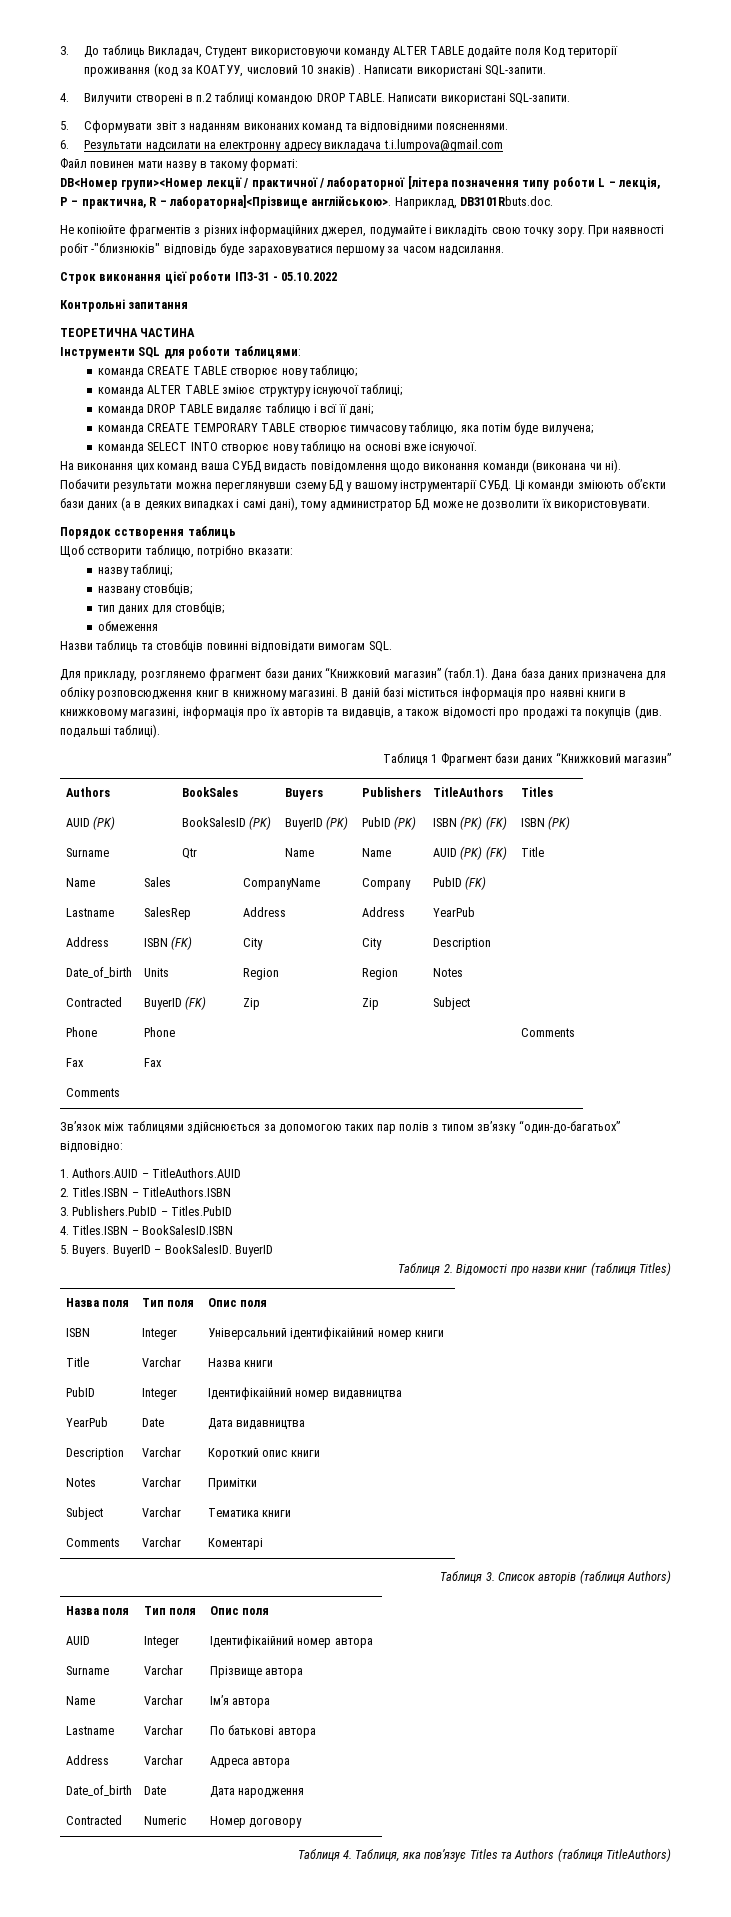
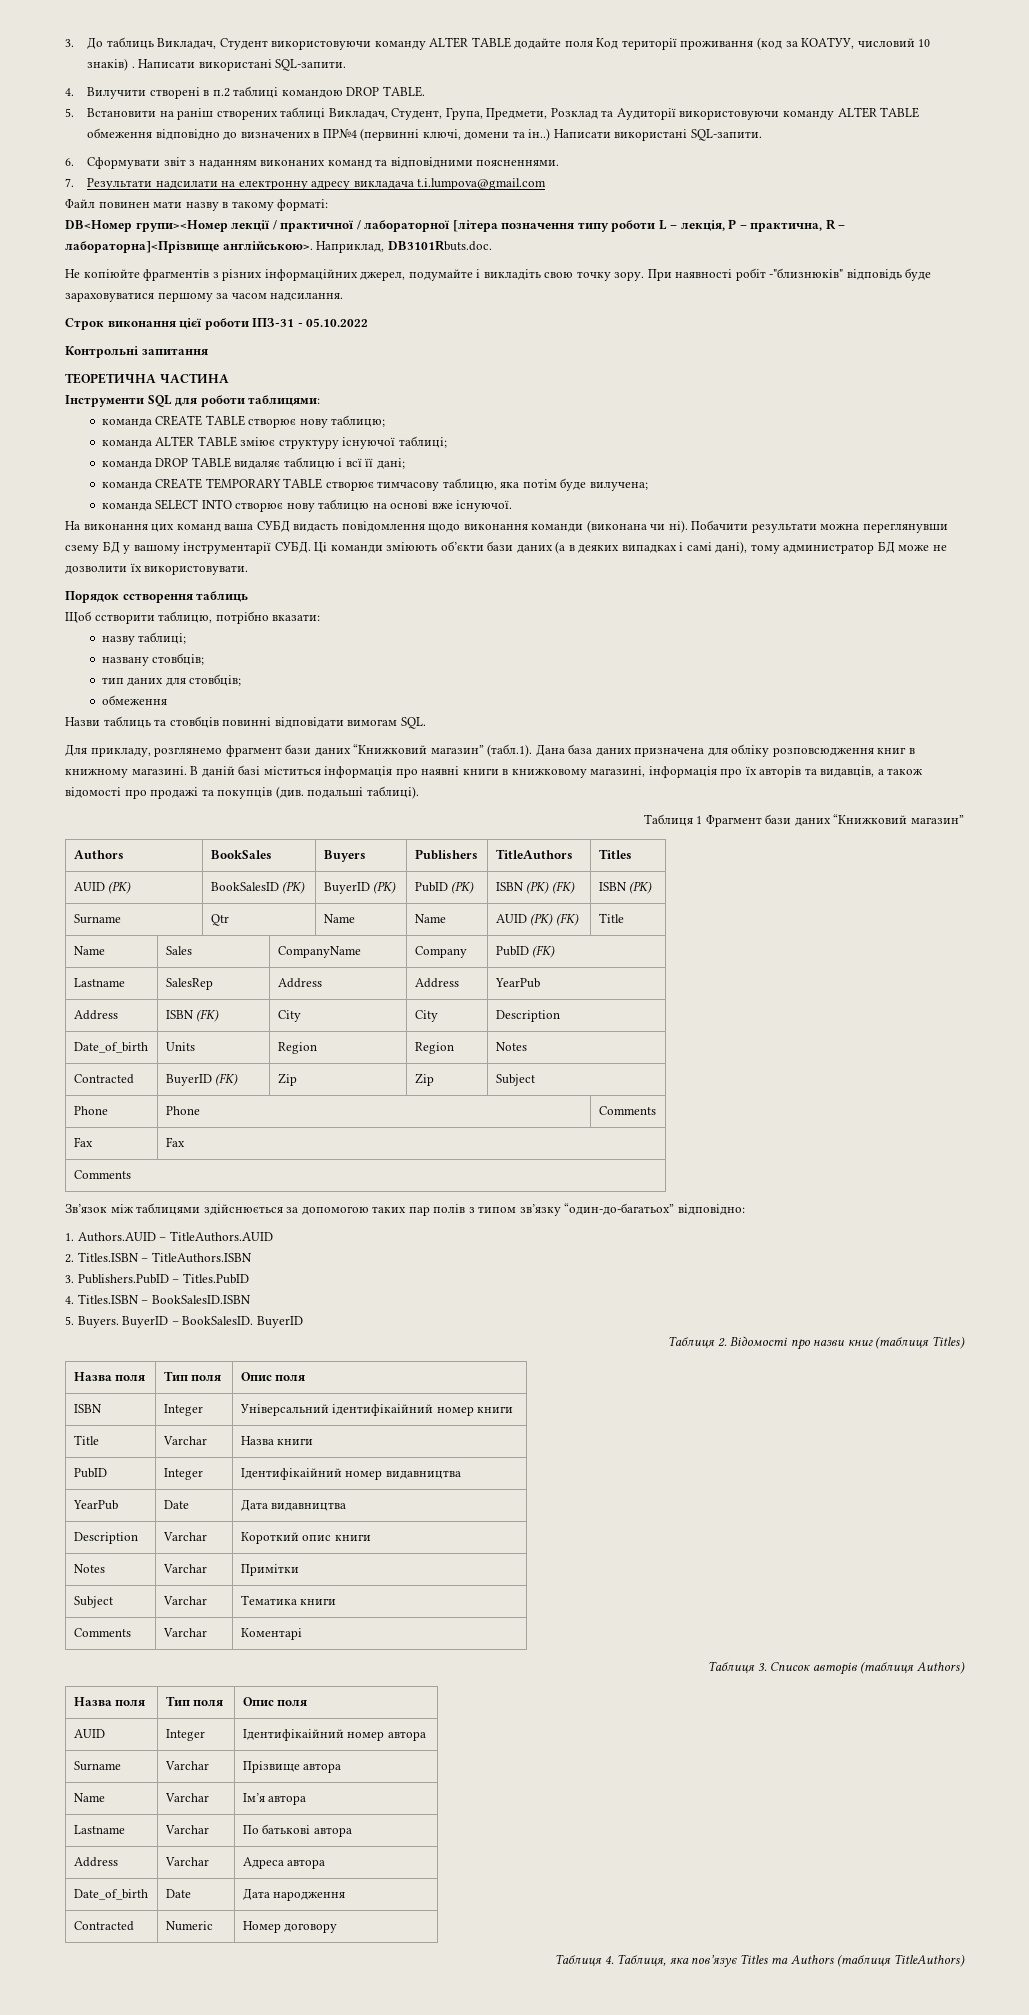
- 4. Вилучити створені в п.2 таблиці командою DROP TABLE. Написати використані SQL-запити.
- 5. Сформувати звіт з наданням виконаних команд та відповідними поясненнями.
+ 4. Вилучити створені в п.2 таблиці командою DROP TABLE.
+ 5. Встановити на раніш створених таблиці Викладач, Студент, Група, Предмети, Розклад та Аудиторії використовуючи команду ALTER TABLE обмеження відповідно до визначених в ПР№4 (первинні ключі, домени та ін..) Написати використані SQL-запити.
+ 6. Сформувати звіт з наданням виконаних команд та відповідними поясненнями.
- 6. Результати надсилати на електронну адресу викладача t.i.lumpova@gmail.com
+ 7. Результати надсилати на електронну адресу викладача t.i.lumpova@gmail.com

